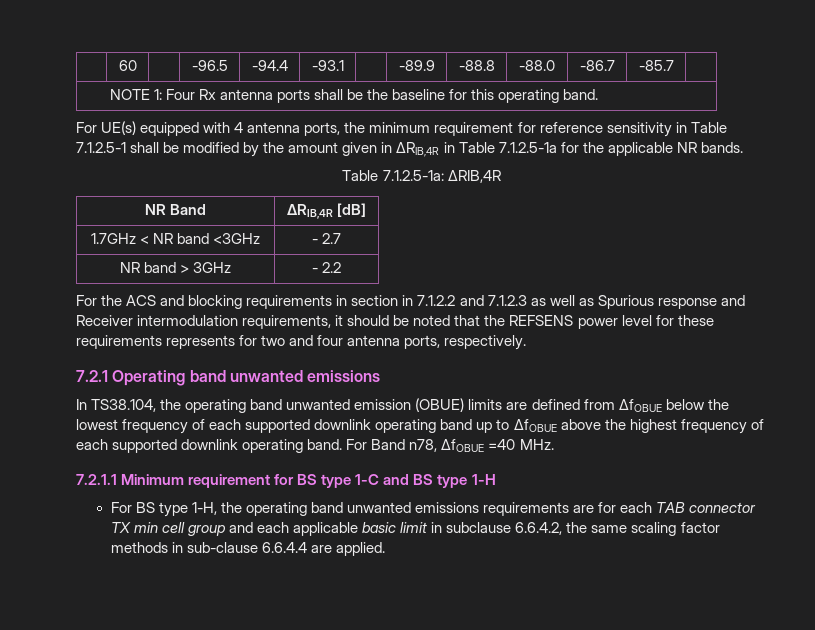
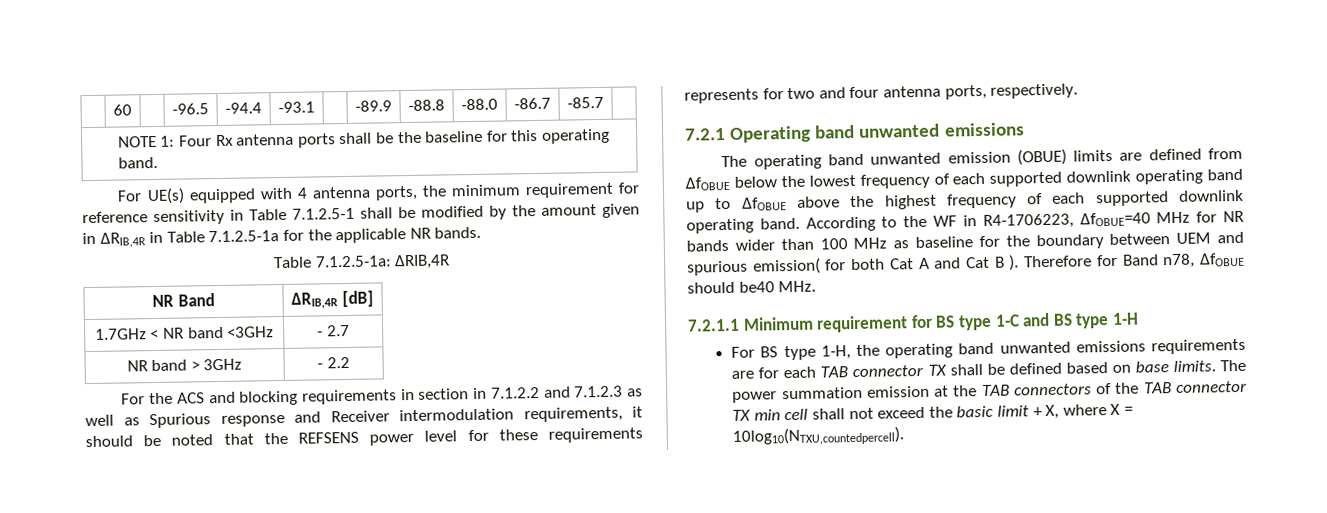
- In TS38.104, the operating band unwanted emission (OBUE) limits are defined from ΔfOBUE below the lowest frequency of each supported downlink operating band up to ΔfOBUE above the highest frequency of each supported downlink operating band.
+ The operating band unwanted emission (OBUE) limits are defined from ΔfOBUE below the lowest frequency of each supported downlink operating band up to ΔfOBUE above the highest frequency of each supported downlink operating band.
- For Band n78, ΔfOBUE =40 MHz.
+ According to the WF in R4-1706223, ΔfOBUE=40 MHz for NR bands wider than 100 MHz as baseline for the boundary between UEM and spurious emission( for both Cat A and Cat B ). Therefore for Band n78, ΔfOBUE should be40 MHz.
- For BS type 1-H, the operating band unwanted emissions requirements are for each TAB connector TX min cell group and each applicable basic limit in subclause 6.6.4.2, the same scaling factor methods in sub-clause 6.6.4.4 are applied.
+ For BS type 1-H, the operating band unwanted emissions requirements are for each TAB connector TX shall be defined based on base limits. The power summation emission at the TAB connectors of the TAB connector TX min cell shall not exceed the basic limit + X, where X = 10log10(NTXU,countedpercell).

